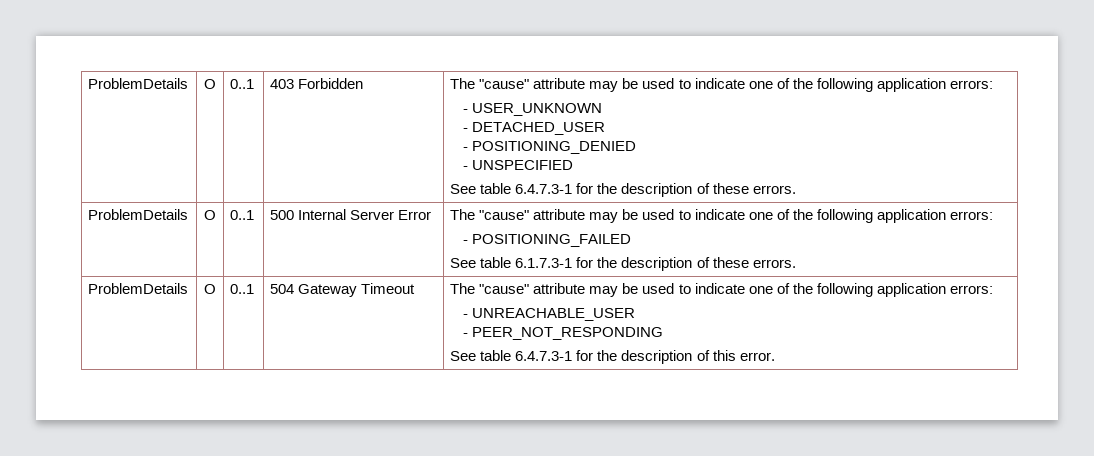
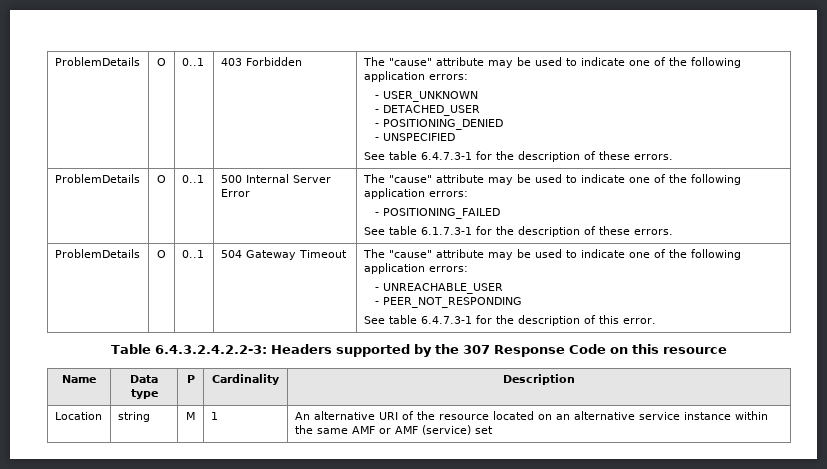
+ Table 6.4.3.2.4.2.2-3: Headers supported by the 307 Response Code on this resource
+ Name | Data type | P | Cardinality | Description
+ Location | string | M | 1 | An alternative URI of the resource located on an alternative service instance within the same AMF or AMF (service) set

